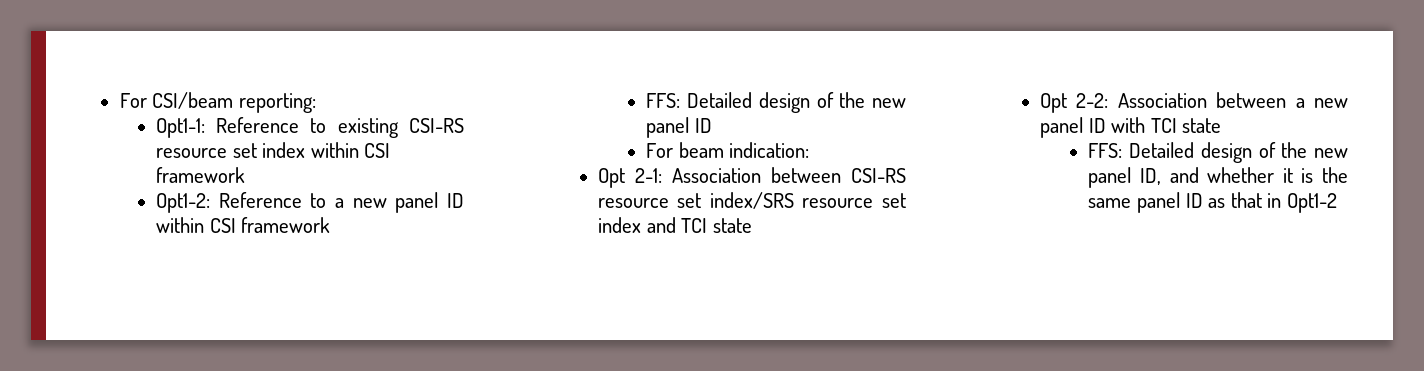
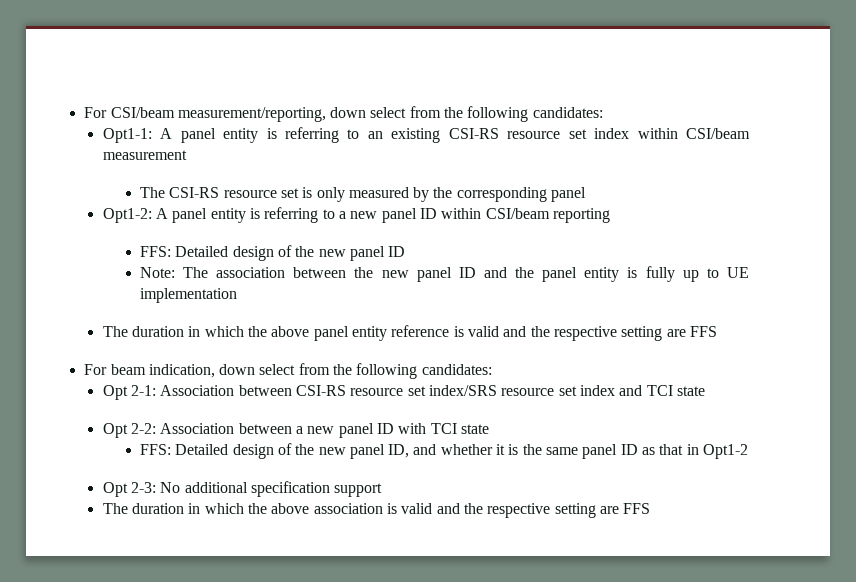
- For CSI/beam reporting:
- Opt1-1: Reference to existing CSI-RS resource set index within CSI framework
- Opt1-2: Reference to a new panel ID within CSI framework
+ For CSI/beam measurement/reporting, down select from the following candidates:
+ Opt1-1: A panel entity is referring to an existing CSI-RS resource set index within CSI/beam measurement
+ The CSI-RS resource set is only measured by the corresponding panel
+ Opt1-2: A panel entity is referring to a new panel ID within CSI/beam reporting
- For beam indication:
+ Note: The association between the new panel ID and the panel entity is fully up to UE implementation
+ The duration in which the above panel entity reference is valid and the respective setting are FFS
+ For beam indication, down select from the following candidates:
+ Opt 2-3: No additional specification support
+ The duration in which the above association is valid and the respective setting are FFS

